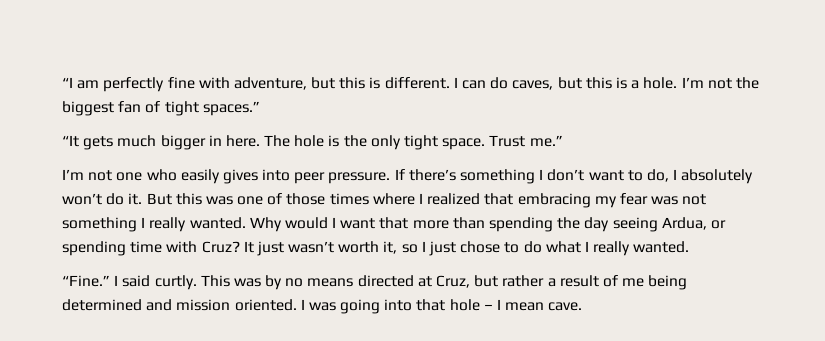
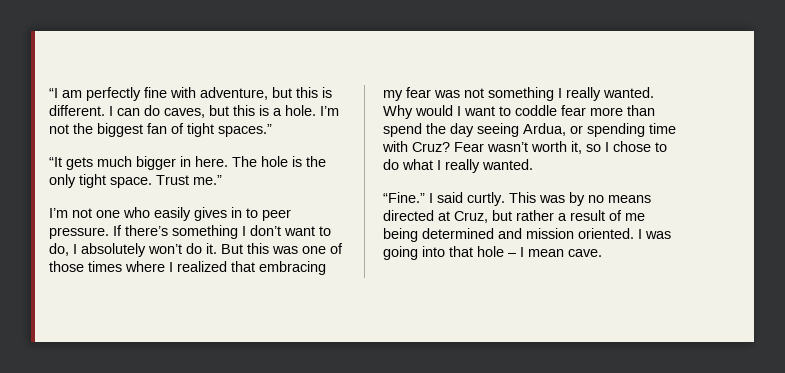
- I’m not one who easily gives into peer pressure.
+ I’m not one who easily gives in to peer pressure.
- Why would I want that more than spending the day seeing Ardua, or spending time with Cruz?
+ Why would I want to coddle fear more than spend the day seeing Ardua, or spending time with Cruz?
- It just wasn’t worth it, so I just chose to do what I really wanted.
+ Fear wasn’t worth it, so I chose to do what I really wanted.

